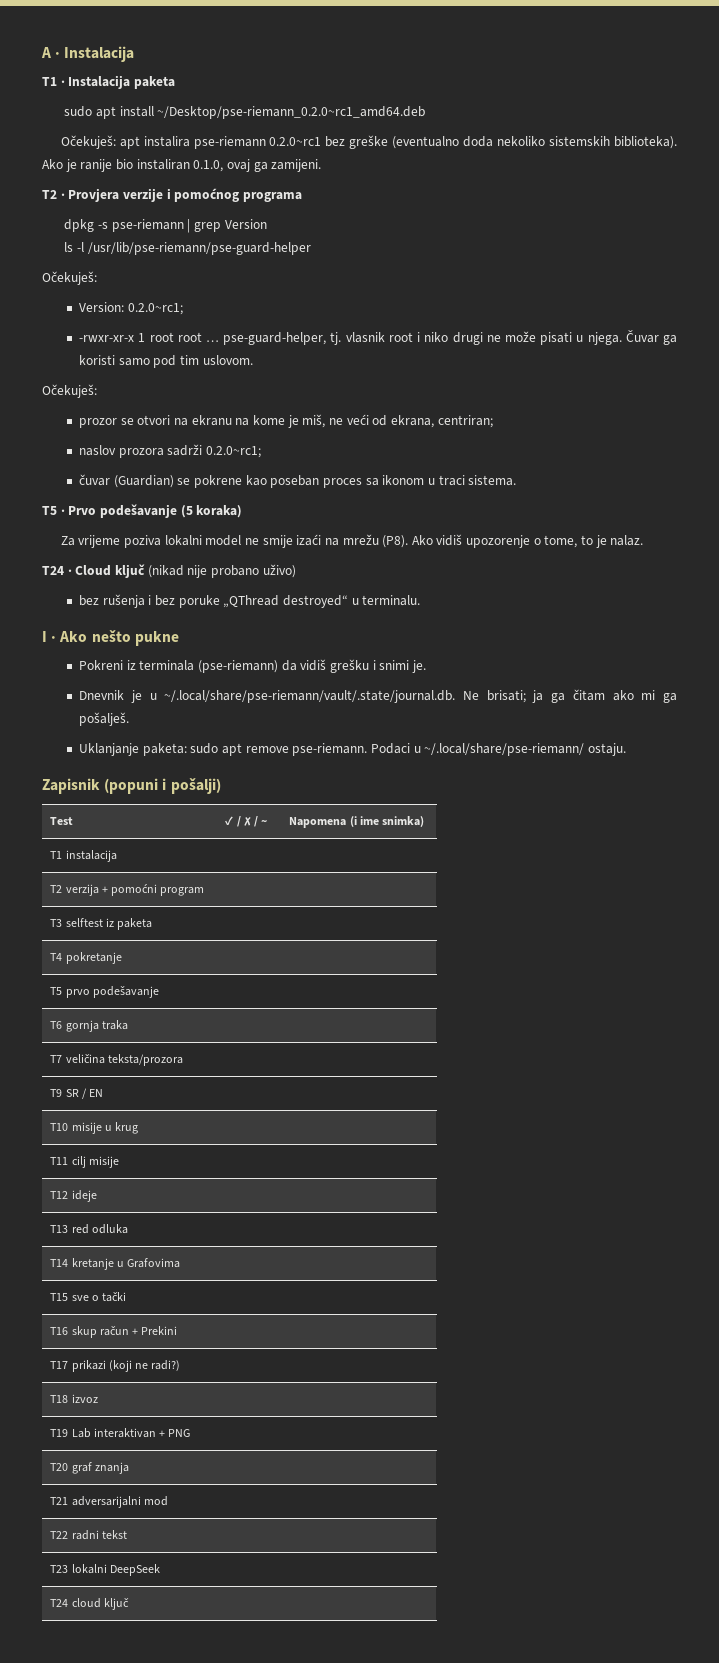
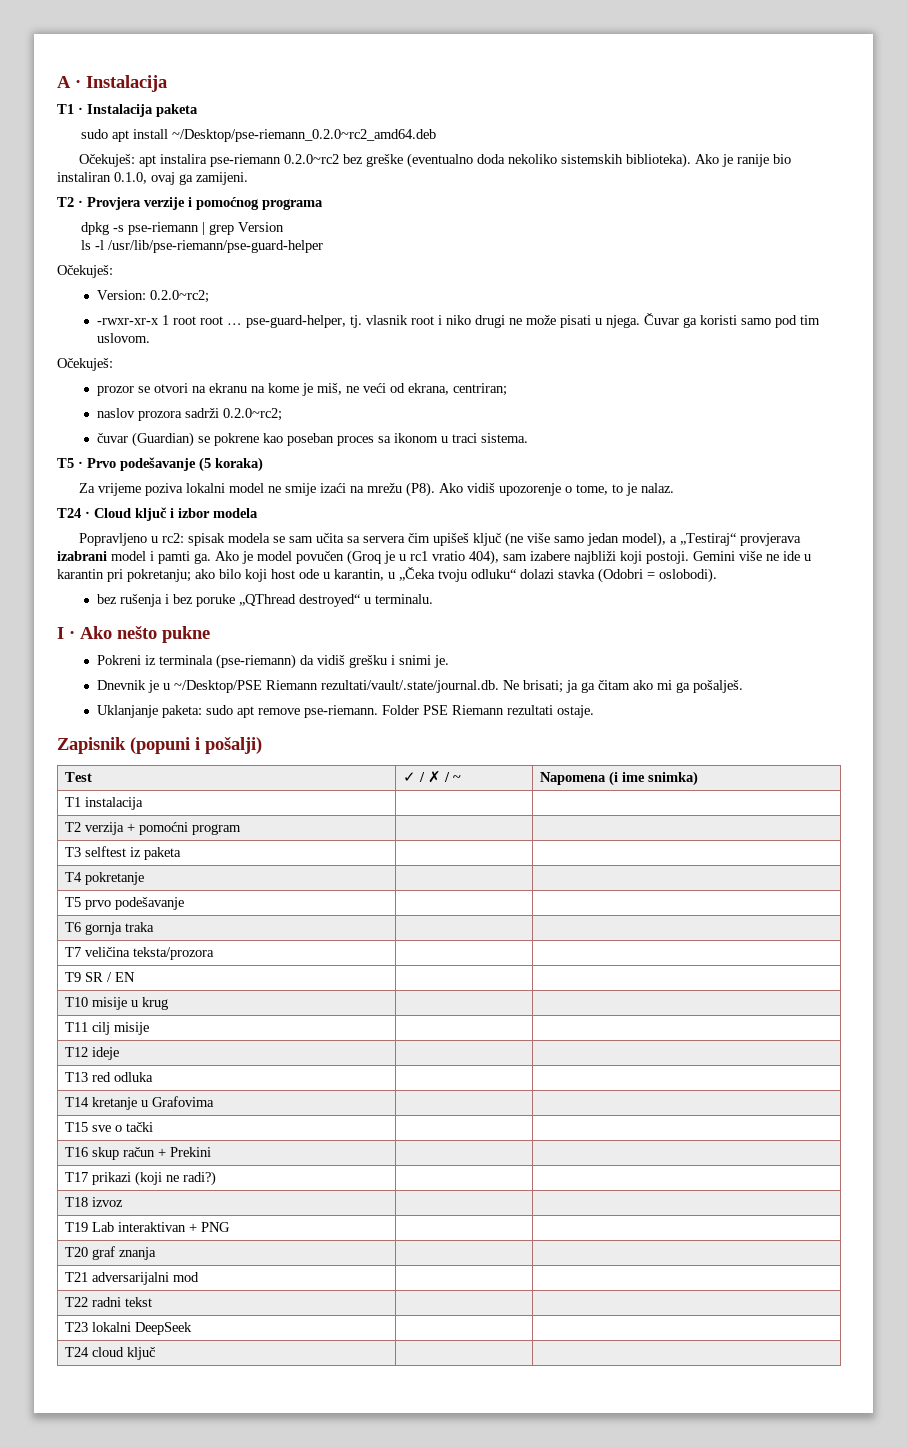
- sudo apt install ~/Desktop/pse-riemann_0.2.0~rc1_amd64.deb
+ sudo apt install ~/Desktop/pse-riemann_0.2.0~rc2_amd64.deb
- Očekuješ: apt instalira pse-riemann 0.2.0~rc1 bez greške (eventualno doda nekoliko sistemskih biblioteka).
+ Očekuješ: apt instalira pse-riemann 0.2.0~rc2 bez greške (eventualno doda nekoliko sistemskih biblioteka).
- Version: 0.2.0~rc1;
+ Version: 0.2.0~rc2;
- naslov prozora sadrži 0.2.0~rc1;
+ naslov prozora sadrži 0.2.0~rc2;
- T24 · Cloud ključ (nikad nije probano uživo)
+ T24 · Cloud ključ i izbor modela
+ Popravljeno u rc2: spisak modela se sam učita sa servera čim upišeš ključ (ne više samo jedan model), a „Testiraj“ provjerava izabrani model i pamti ga. Ako je model povučen (Groq je u rc1 vratio 404), sam izabere najbliži koji postoji. Gemini više ne ide u karantin pri pokretanju; ako bilo koji host ode u karantin, u „Čeka tvoju odluku“ dolazi stavka (Odobri = oslobodi).
- Dnevnik je u ~/.local/share/pse-riemann/vault/.state/journal.db. Ne brisati; ja ga čitam ako mi ga pošalješ.
+ Dnevnik je u ~/Desktop/PSE Riemann rezultati/vault/.state/journal.db. Ne brisati; ja ga čitam ako mi ga pošalješ.
- Podaci u ~/.local/share/pse-riemann/ ostaju.
+ Folder PSE Riemann rezultati ostaje.

